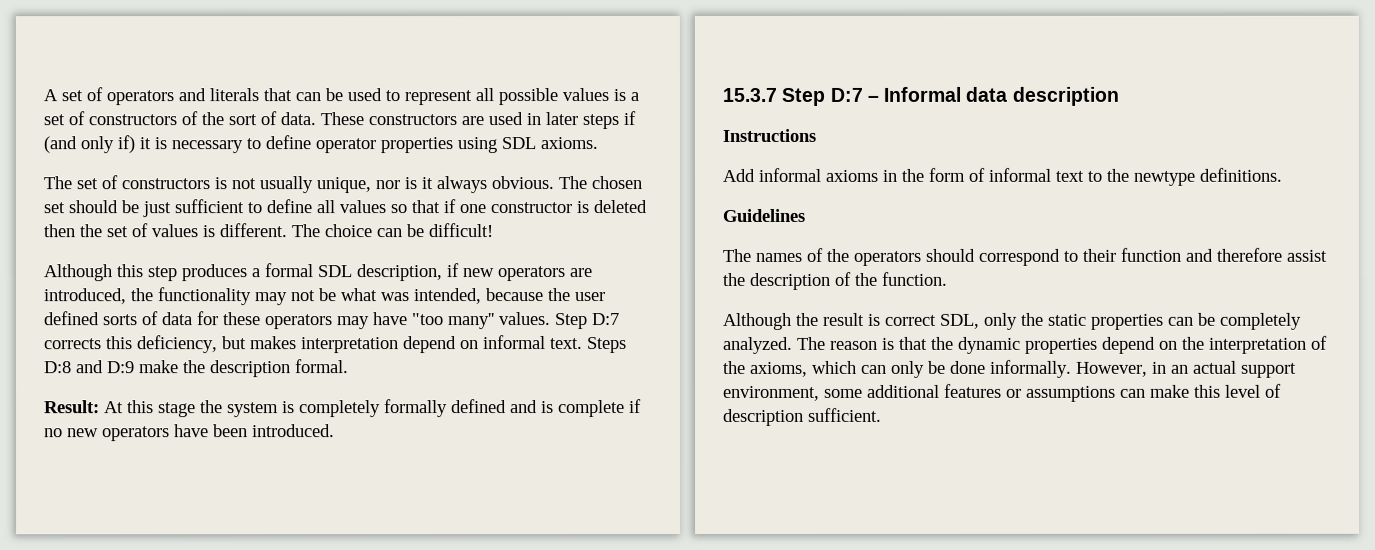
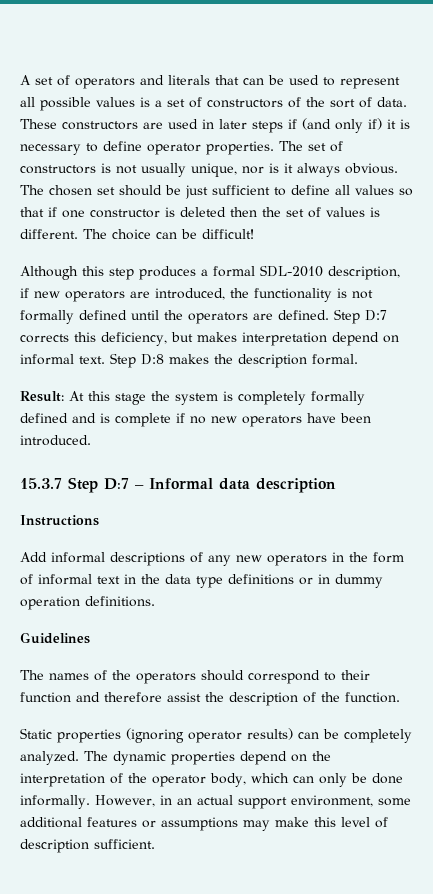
- These constructors are used in later steps if (and only if) it is necessary to define operator properties using SDL axioms.
- The set of constructors is not usually unique, nor is it always obvious.
+ These constructors are used in later steps if (and only if) it is necessary to define operator properties. The set of constructors is not usually unique, nor is it always obvious.
- Although this step produces a formal SDL description, if new operators are introduced, the functionality may not be what was intended, because the user defined sorts of data for these operators may have "too many'' values.
+ Although this step produces a formal SDL-2010 description, if new operators are introduced, the functionality is not formally defined until the operators are defined.
- Steps D:8 and D:9 make the description formal.
+ Step D:8 makes the description formal.
- Add informal axioms in the form of informal text to the newtype definitions.
+ Add informal descriptions of any new operators in the form of informal text in the data type definitions or in dummy operation definitions.
- Although the result is correct SDL, only the static properties can be completely analyzed.
+ Static properties (ignoring operator results) can be completely analyzed.
- The reason is that the dynamic properties depend on the interpretation of the axioms, which can only be done informally.
+ The dynamic properties depend on the interpretation of the operator body, which can only be done informally.
- However, in an actual support environment, some additional features or assumptions can make this level of description sufficient.
+ However, in an actual support environment, some additional features or assumptions may make this level of description sufficient.

